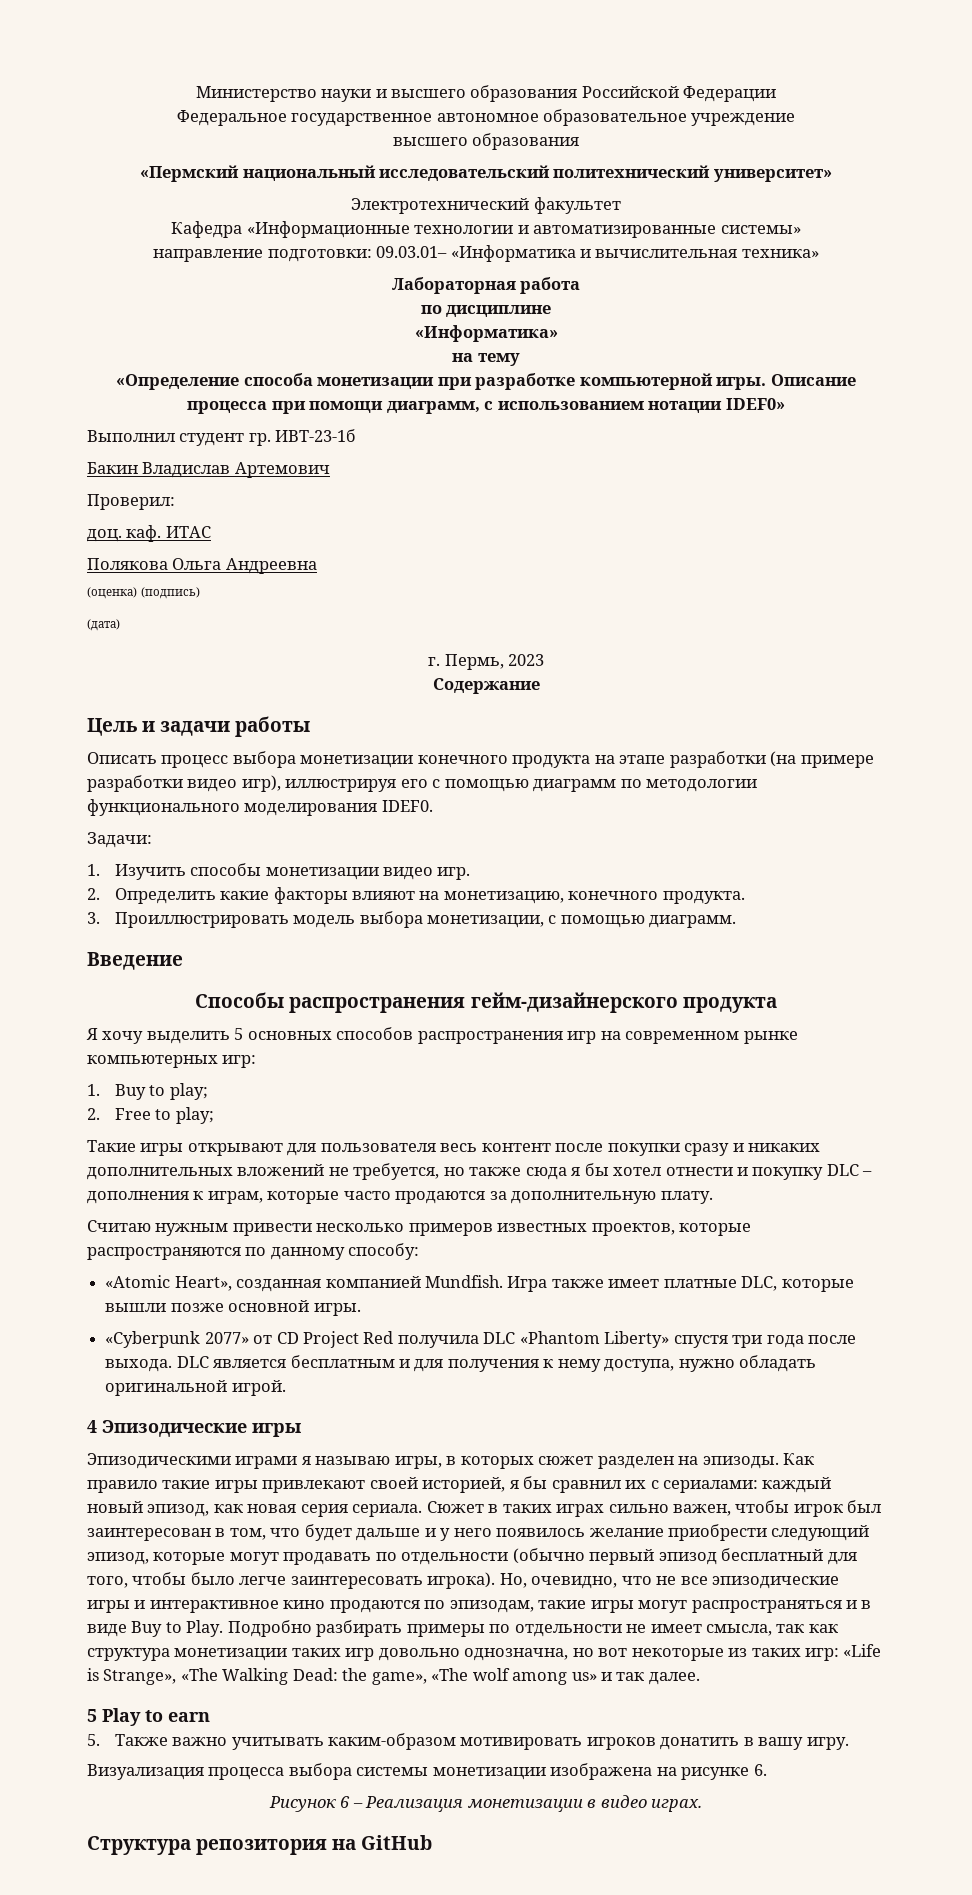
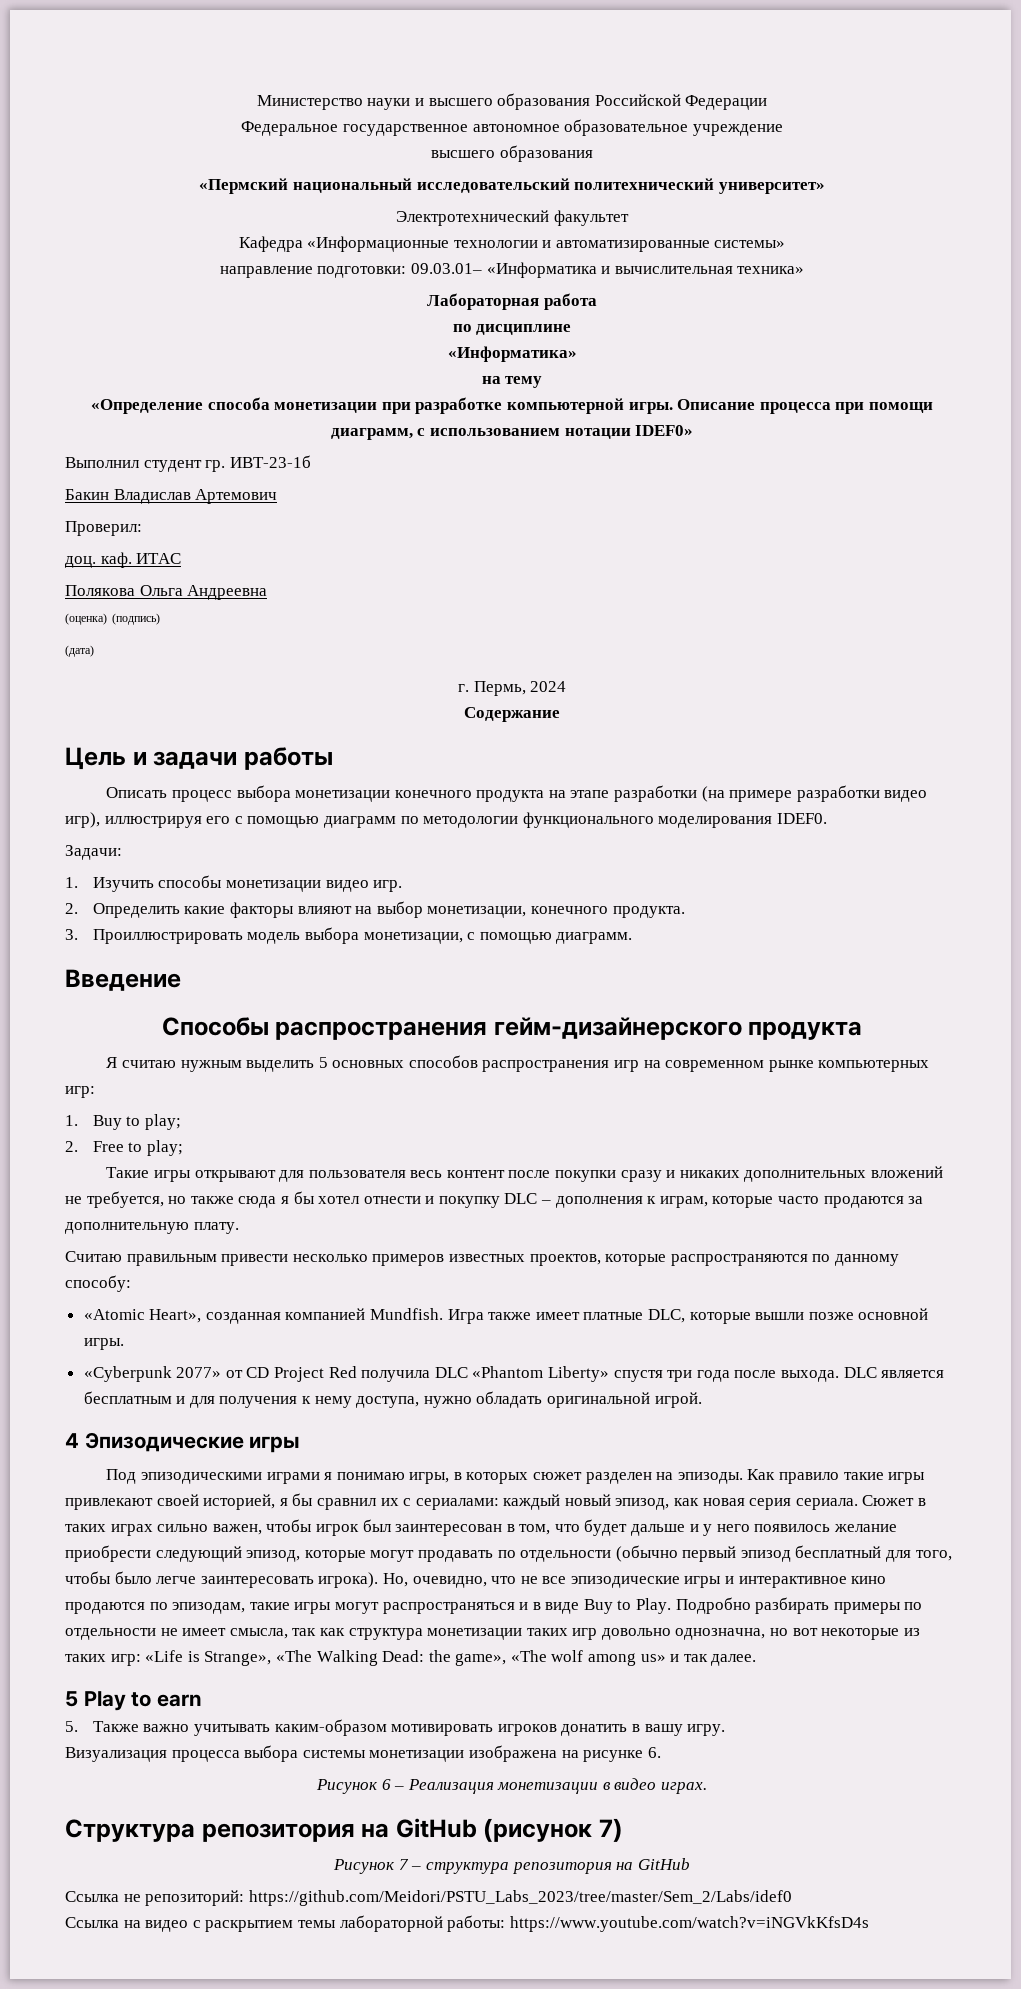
- г. Пермь, 2023
+ г. Пермь, 2024
- 2. Определить какие факторы влияют на монетизацию, конечного продукта.
+ 2. Определить какие факторы влияют на выбор монетизации, конечного продукта.
- Я хочу выделить 5 основных способов распространения игр на современном рынке компьютерных игр:
+ Я считаю нужным выделить 5 основных способов распространения игр на современном рынке компьютерных игр:
- Считаю нужным привести несколько примеров известных проектов, которые распространяются по данному способу:
+ Считаю правильным привести несколько примеров известных проектов, которые распространяются по данному способу:
- Эпизодическими играми я называю игры, в которых сюжет разделен на эпизоды.
+ Под эпизодическими играми я понимаю игры, в которых сюжет разделен на эпизоды.
- Структура репозитория на GitHub
+ Структура репозитория на GitHub (рисунок 7)
+ Рисунок 7 – структура репозитория на GitHub
+ Ссылка не репозиторий: https://github.com/Meidori/PSTU_Labs_2023/tree/master/Sem_2/Labs/idef0
+ Ссылка на видео с раскрытием темы лабораторной работы: https://www.youtube.com/watch?v=iNGVkKfsD4s

